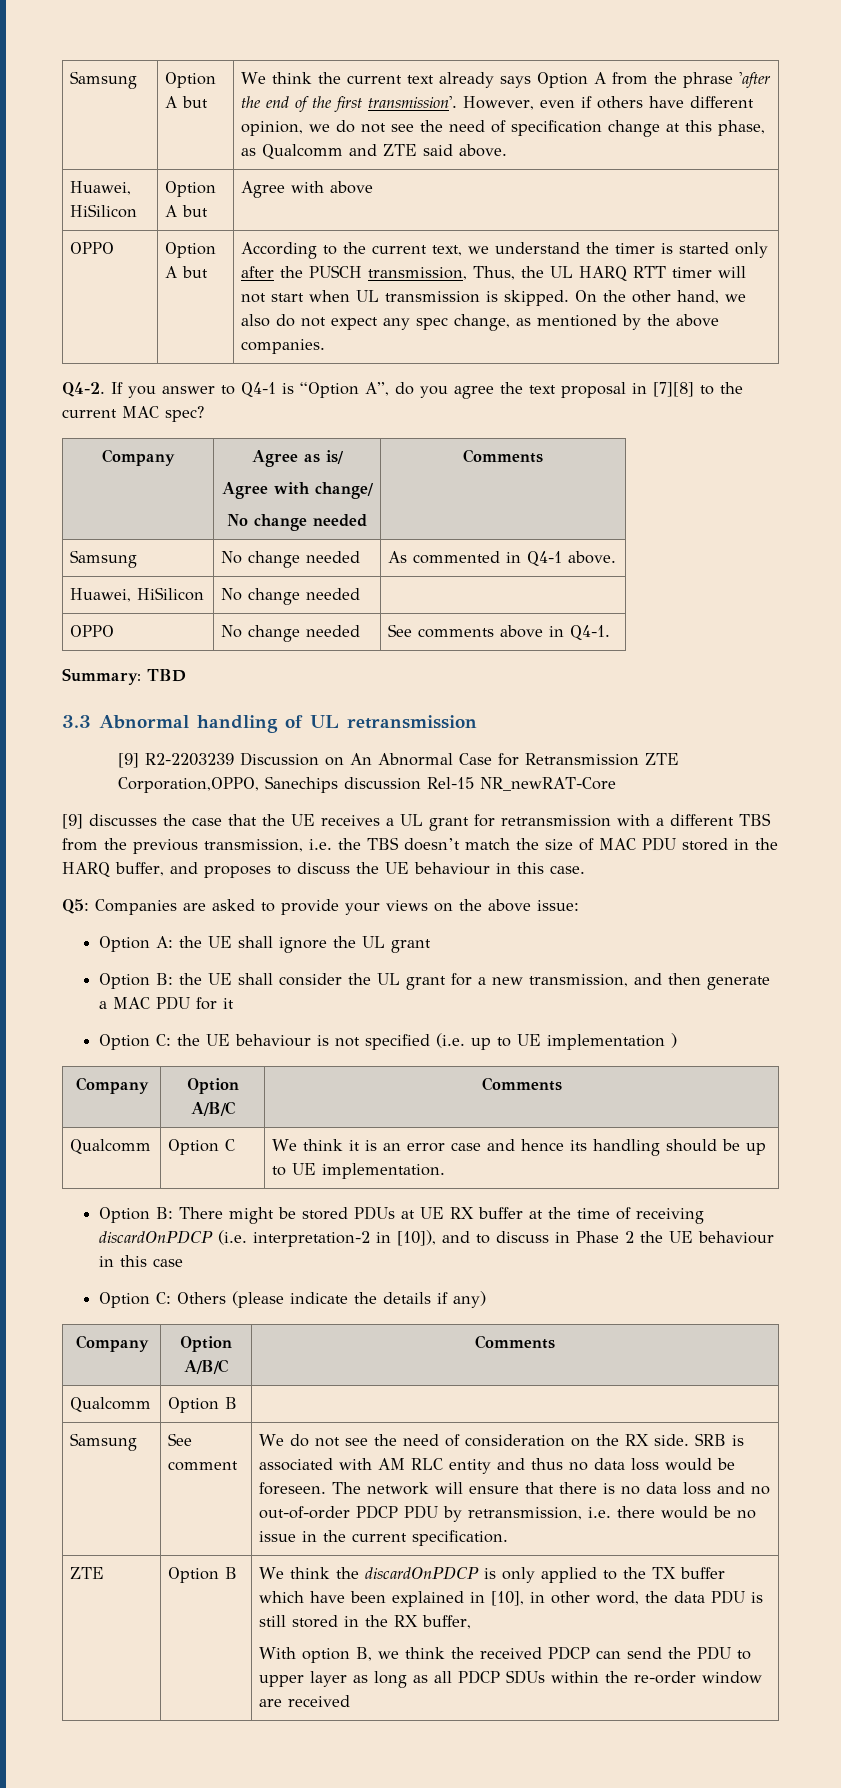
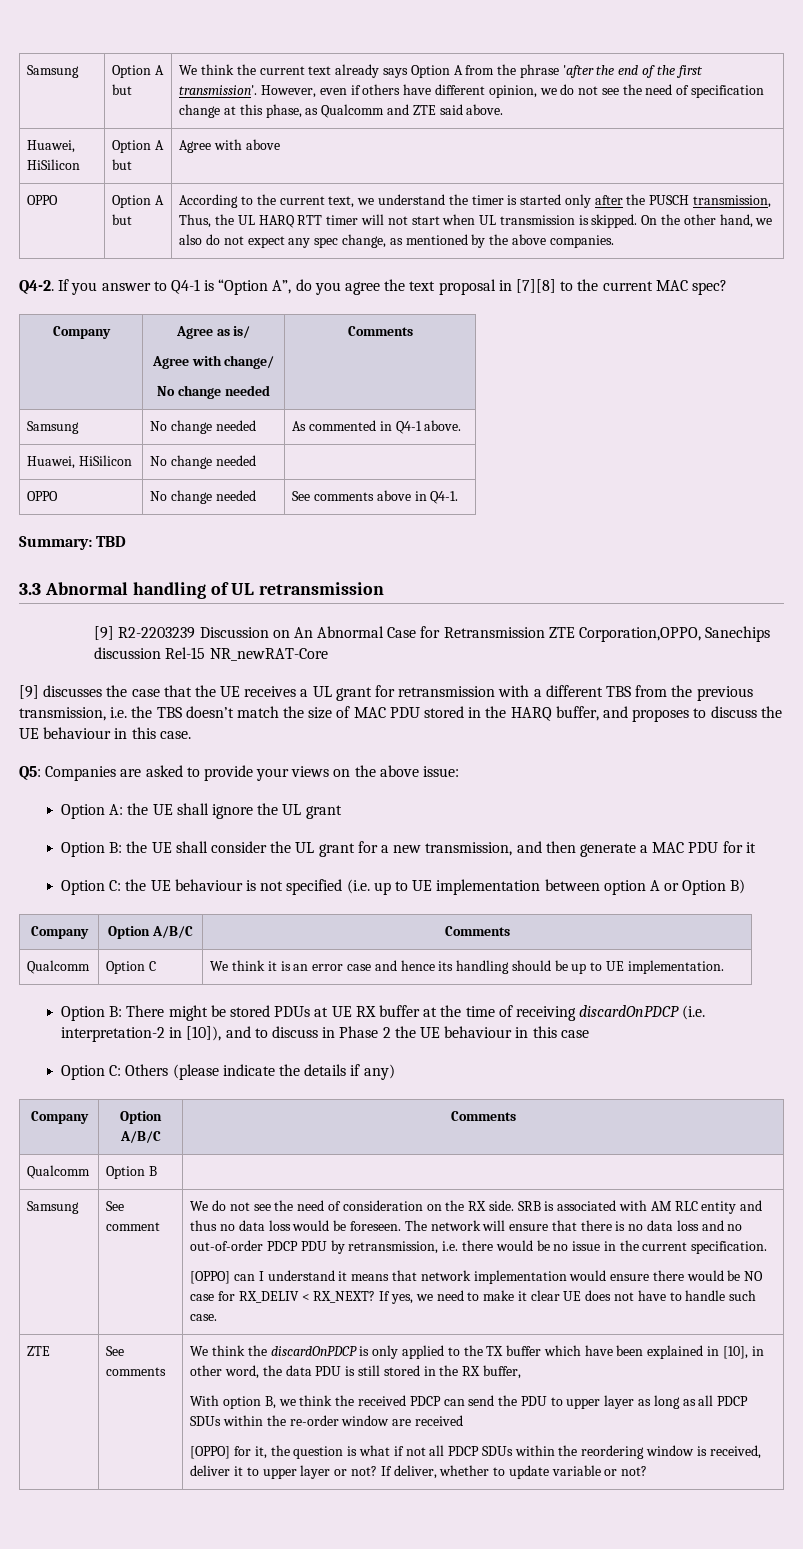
- Option C: the UE behaviour is not specified (i.e. up to UE implementation )
+ Option C: the UE behaviour is not specified (i.e. up to UE implementation between option A or Option B)
+ [OPPO] can I understand it means that network implementation would ensure there would be NO case for RX_DELIV < RX_NEXT? If yes, we need to make it clear UE does not have to handle such case.
- ZTE | Option B
+ ZTE | See comments
+ [OPPO] for it, the question is what if not all PDCP SDUs within the reordering window is received, deliver it to upper layer or not? If deliver, whether to update variable or not?

